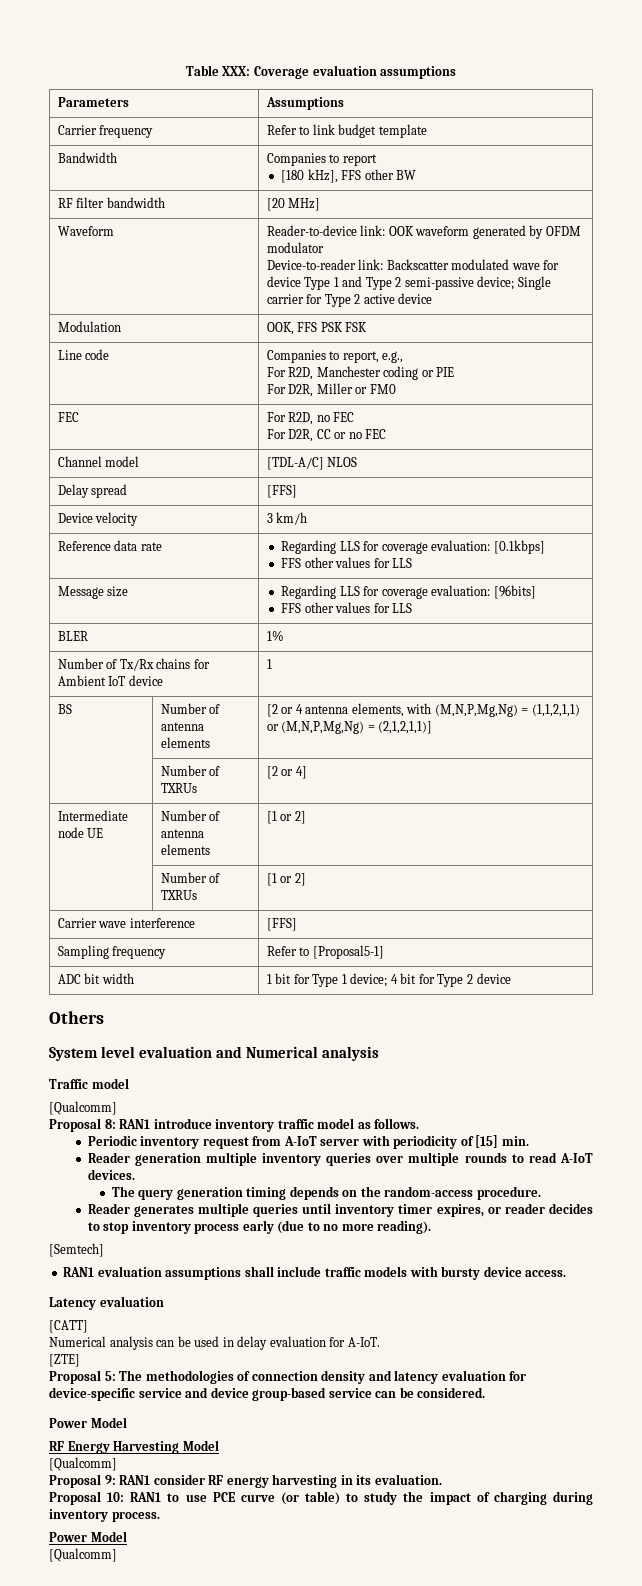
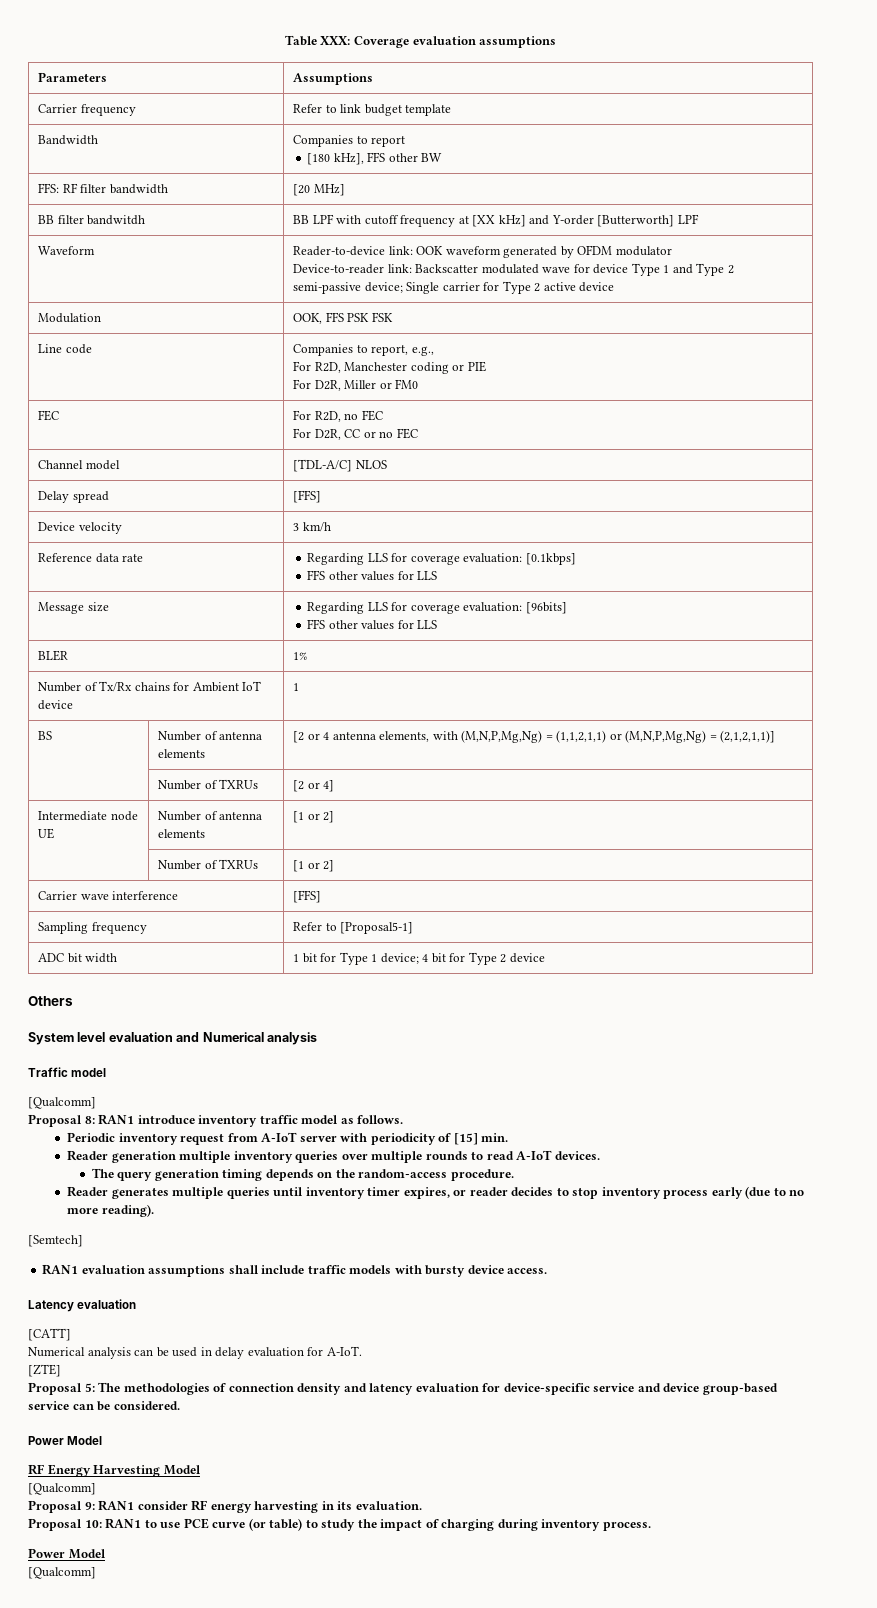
- RF filter bandwidth | [20 MHz]
+ FFS: RF filter bandwidth | [20 MHz]
+ BB filter bandwitdh | BB LPF with cutoff frequency at [XX kHz] and Y-order [Butterworth] LPF

